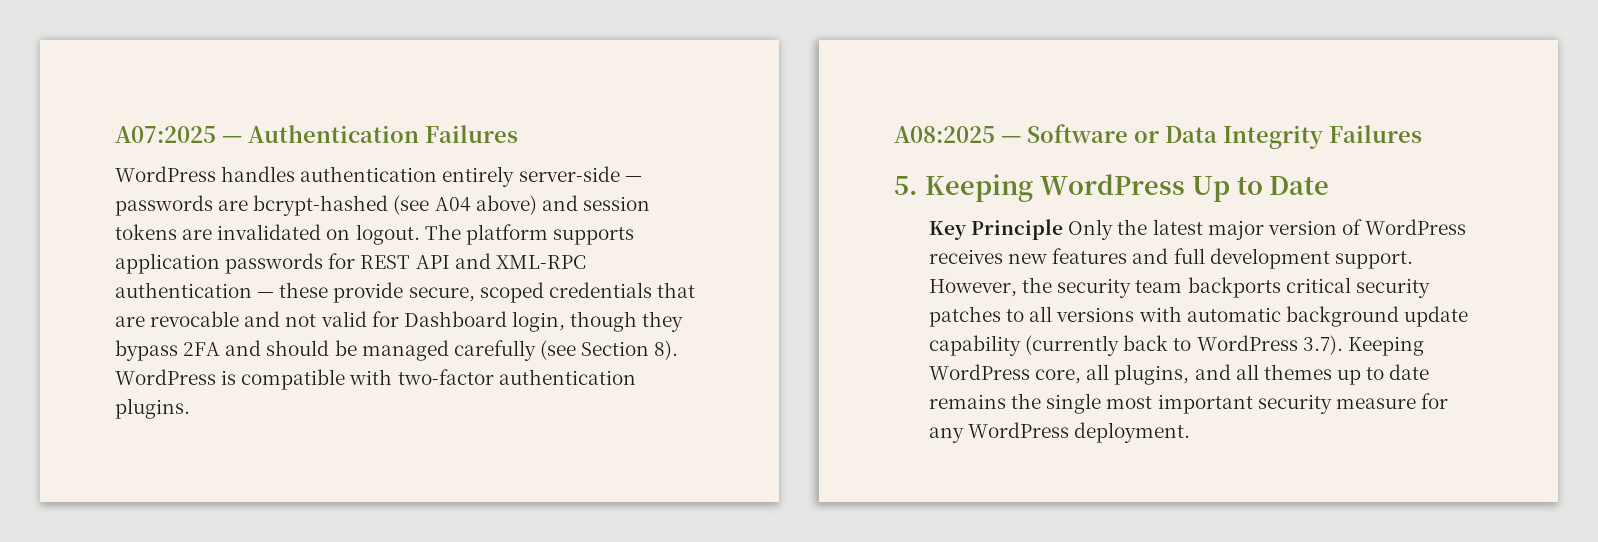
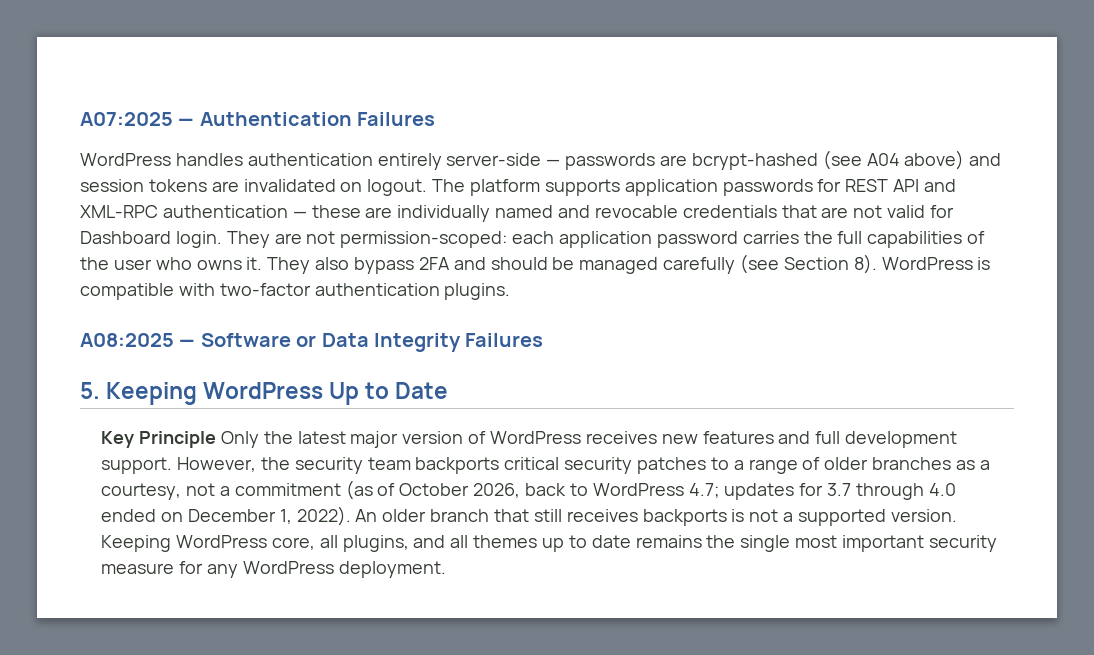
- The platform supports application passwords for REST API and XML-RPC authentication — these provide secure, scoped credentials that are revocable and not valid for Dashboard login, though they bypass 2FA and should be managed carefully (see Section 8).
+ The platform supports application passwords for REST API and XML-RPC authentication — these are individually named and revocable credentials that are not valid for Dashboard login. They are not permission-scoped: each application password carries the full capabilities of the user who owns it. They also bypass 2FA and should be managed carefully (see Section 8).
- However, the security team backports critical security patches to all versions with automatic background update capability (currently back to WordPress 3.7). Keeping WordPress core, all plugins, and all themes up to date remains the single most important security measure for any WordPress deployment.
+ However, the security team backports critical security patches to a range of older branches as a courtesy, not a commitment (as of October 2026, back to WordPress 4.7; updates for 3.7 through 4.0 ended on December 1, 2022). An older branch that still receives backports is not a supported version. Keeping WordPress core, all plugins, and all themes up to date remains the single most important security measure for any WordPress deployment.

